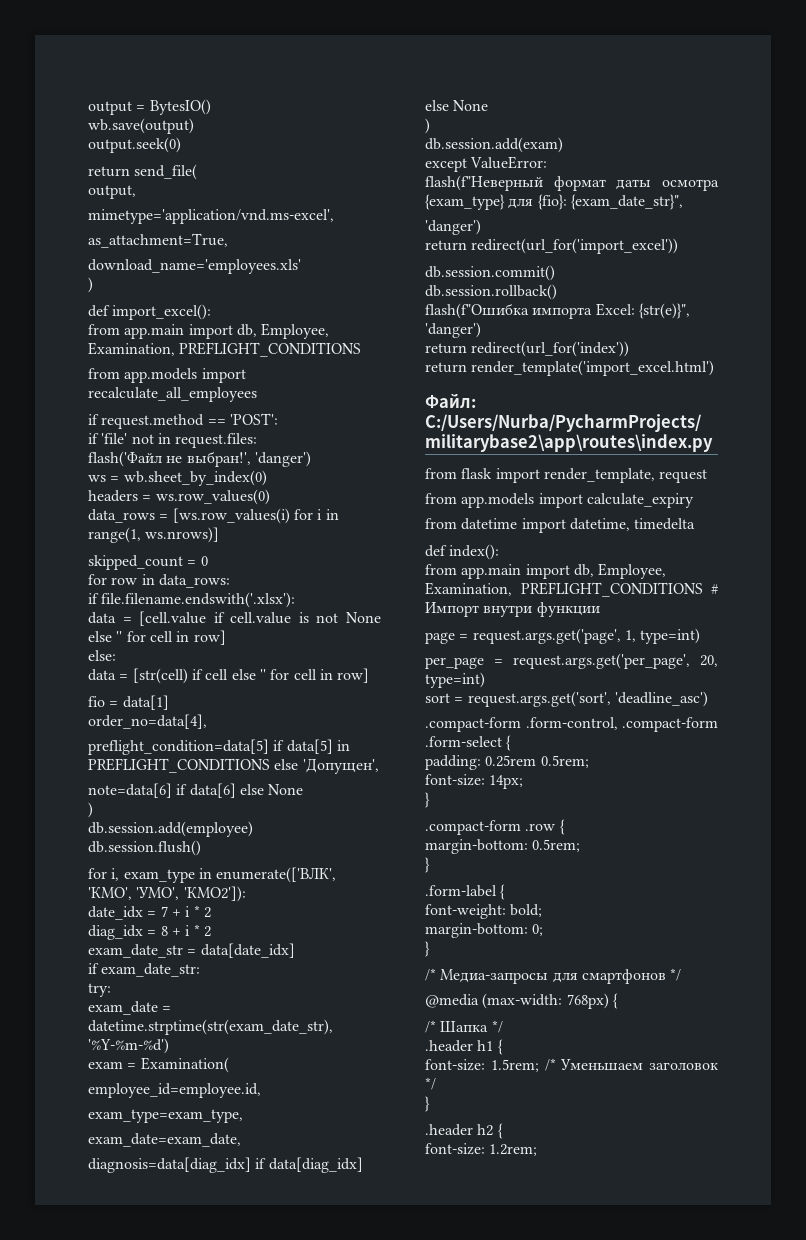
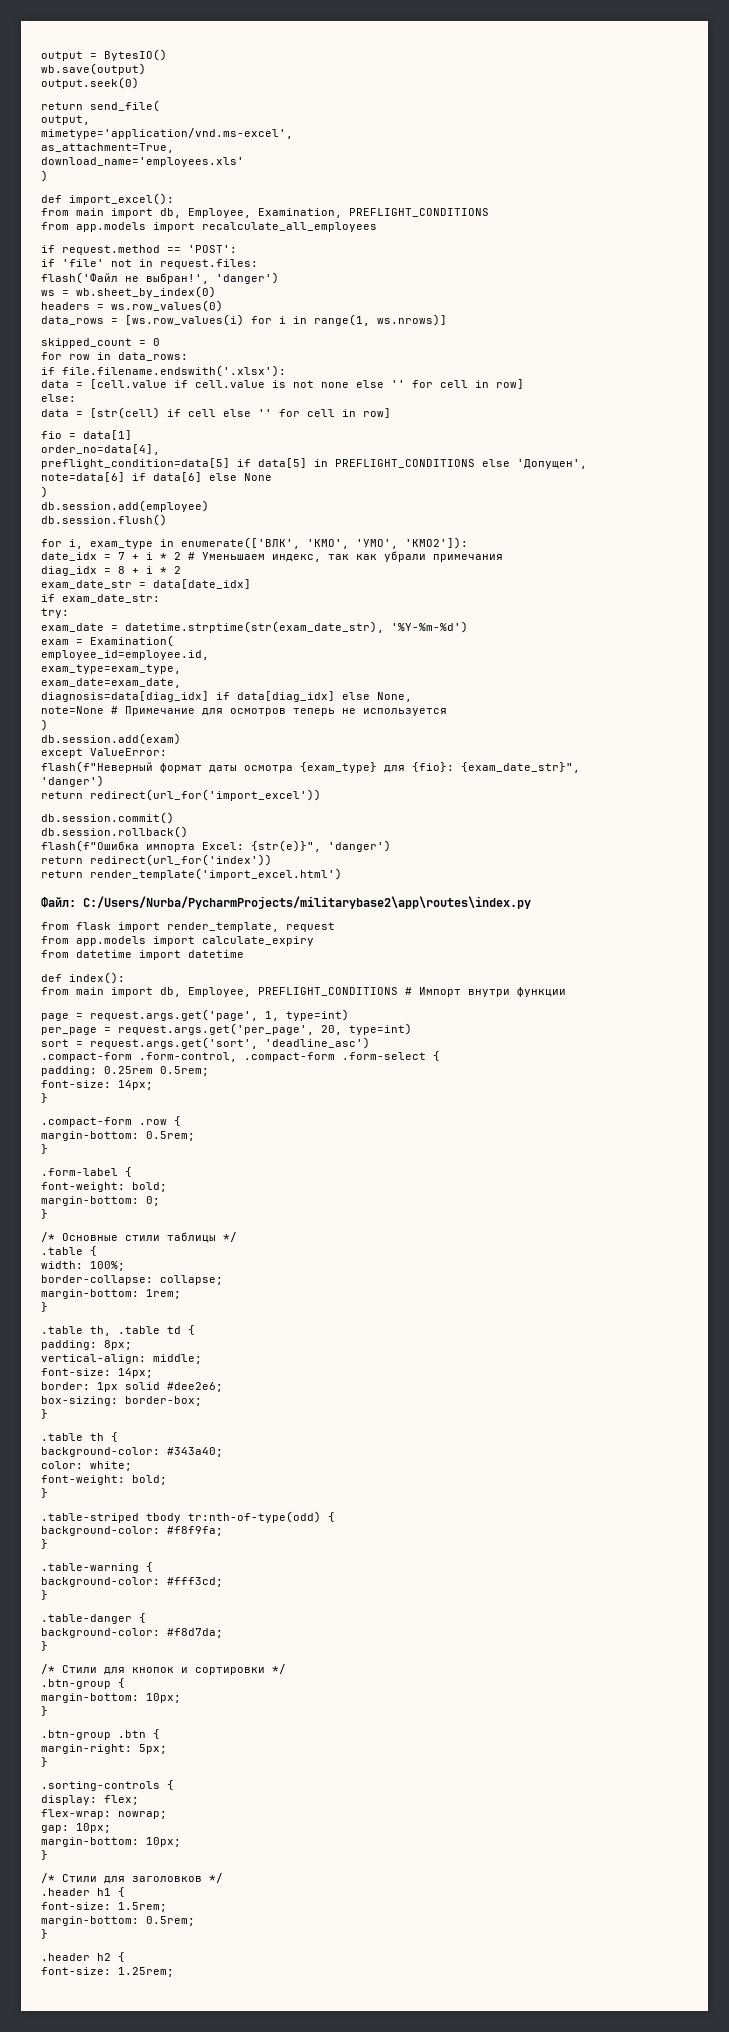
  def import_excel():
- from app.main import db, Employee, Examination, PREFLIGHT_CONDITIONS
+ from main import db, Employee, Examination, PREFLIGHT_CONDITIONS
- data = [cell.value if cell.value is not None else '' for cell in row]
+ data = [cell.value if cell.value is not none else '' for cell in row]
- date_idx = 7 + i * 2
+ date_idx = 7 + i * 2 # Уменьшаем индекс, так как убрали примечания
- diagnosis=data[diag_idx] if data[diag_idx] else None
+ diagnosis=data[diag_idx] if data[diag_idx] else None,
+ note=None # Примечание для осмотров теперь не используется
- from datetime import datetime, timedelta
+ from datetime import datetime
- from app.main import db, Employee, Examination, PREFLIGHT_CONDITIONS # Импорт внутри функции
+ from main import db, Employee, PREFLIGHT_CONDITIONS # Импорт внутри функции
- /* Медиа-запросы для смартфонов */
- @media (max-width: 768px) {
- /* Шапка */
+ /* Основные стили таблицы */
+ .table {
+ width: 100%;
+ border-collapse: collapse;
+ margin-bottom: 1rem;
+ }
+ .table th, .table td {
+ padding: 8px;
+ vertical-align: middle;
+ font-size: 14px;
+ border: 1px solid #dee2e6;
+ box-sizing: border-box;
+ }
+ .table th {
+ background-color: #343a40;
+ color: white;
+ font-weight: bold;
+ }
+ .table-striped tbody tr:nth-of-type(odd) {
+ background-color: #f8f9fa;
+ }
+ .table-warning {
+ background-color: #fff3cd;
+ }
+ .table-danger {
+ background-color: #f8d7da;
+ }
+ /* Стили для кнопок и сортировки */
+ .btn-group {
+ margin-bottom: 10px;
+ }
+ .btn-group .btn {
+ margin-right: 5px;
+ }
+ .sorting-controls {
+ display: flex;
+ flex-wrap: nowrap;
+ gap: 10px;
+ margin-bottom: 10px;
+ }
+ /* Стили для заголовков */
- font-size: 1.5rem; /* Уменьшаем заголовок */
+ font-size: 1.5rem;
+ margin-bottom: 0.5rem;
- font-size: 1.2rem;
+ font-size: 1.25rem;

